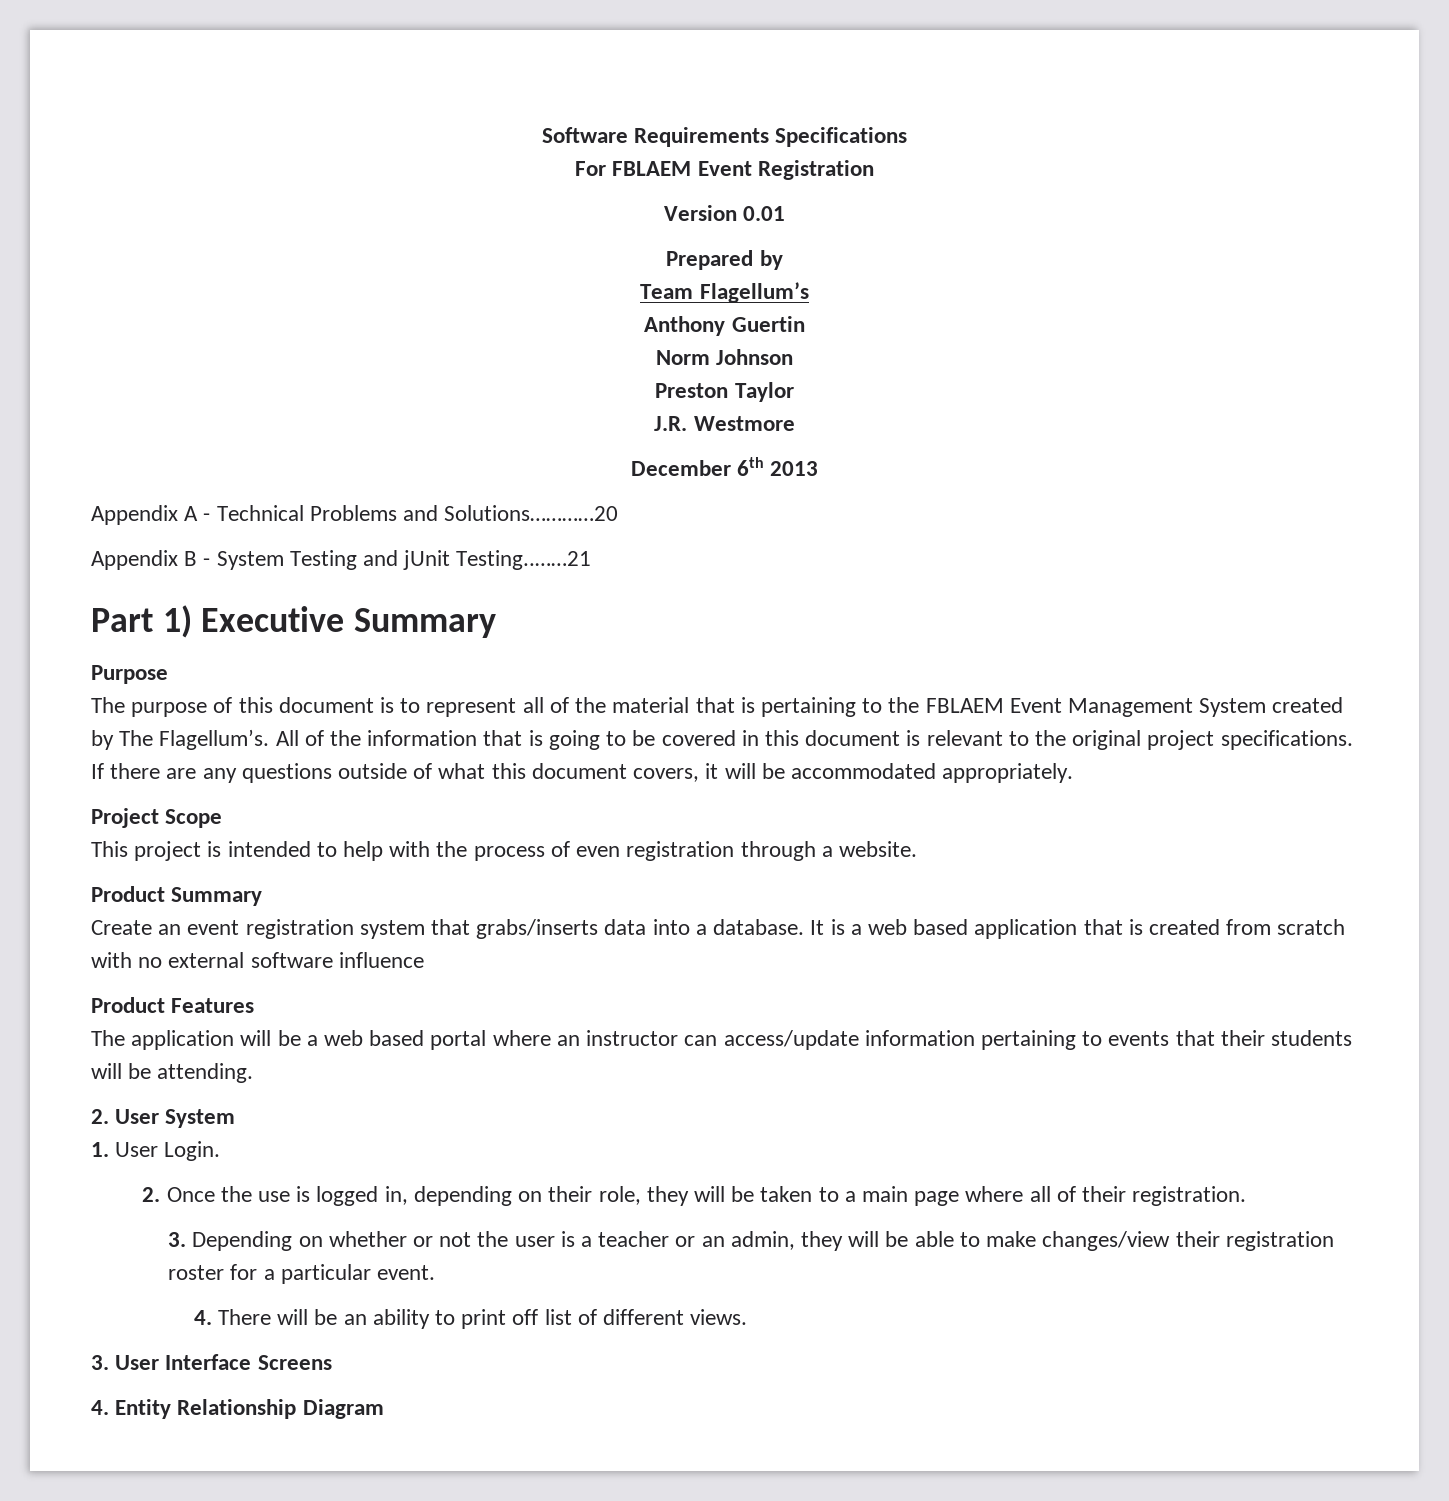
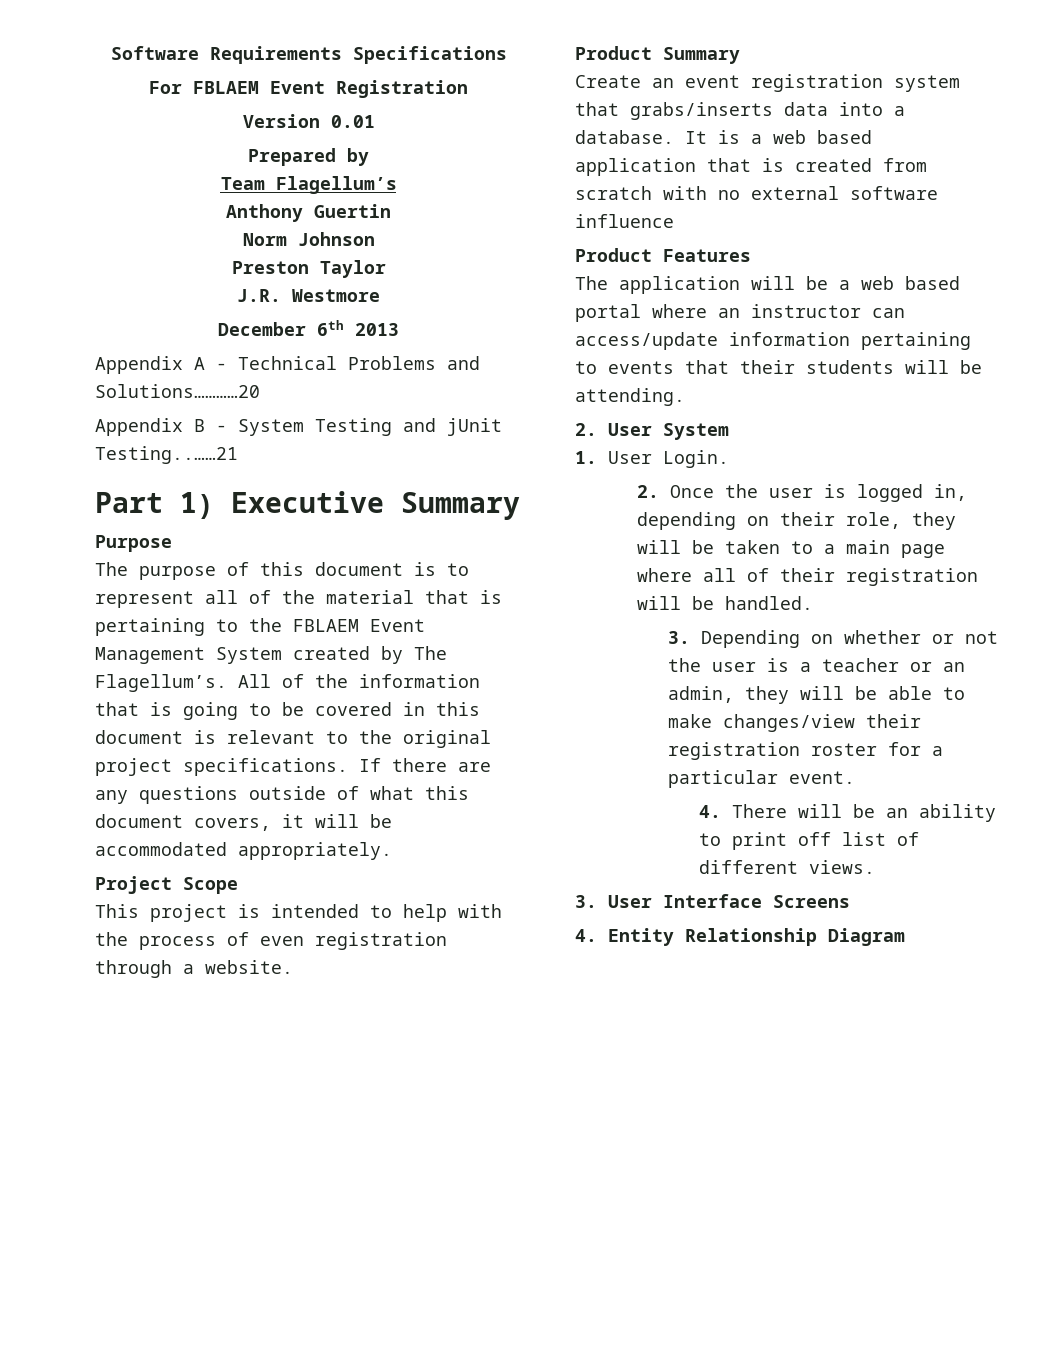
- 2. Once the use is logged in, depending on their role, they will be taken to a main page where all of their registration.
+ 2. Once the user is logged in, depending on their role, they will be taken to a main page where all of their registration will be handled.

